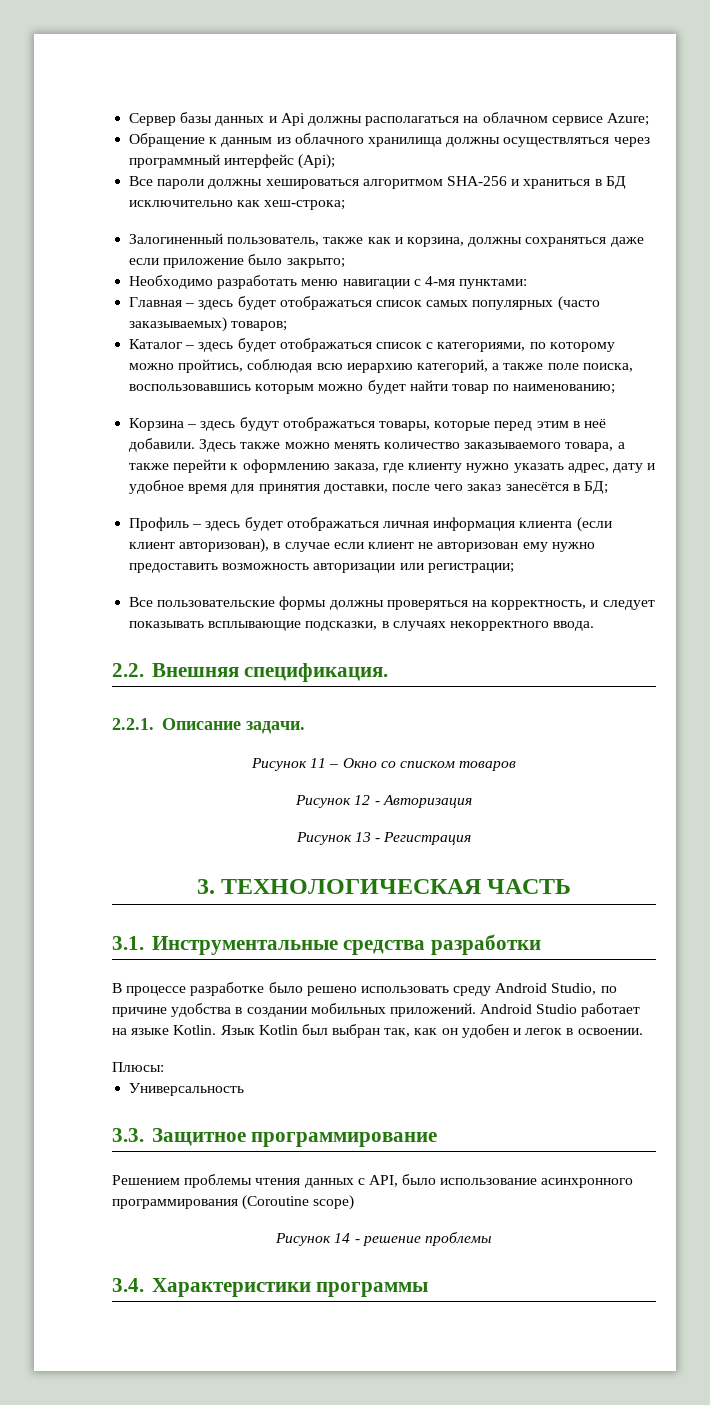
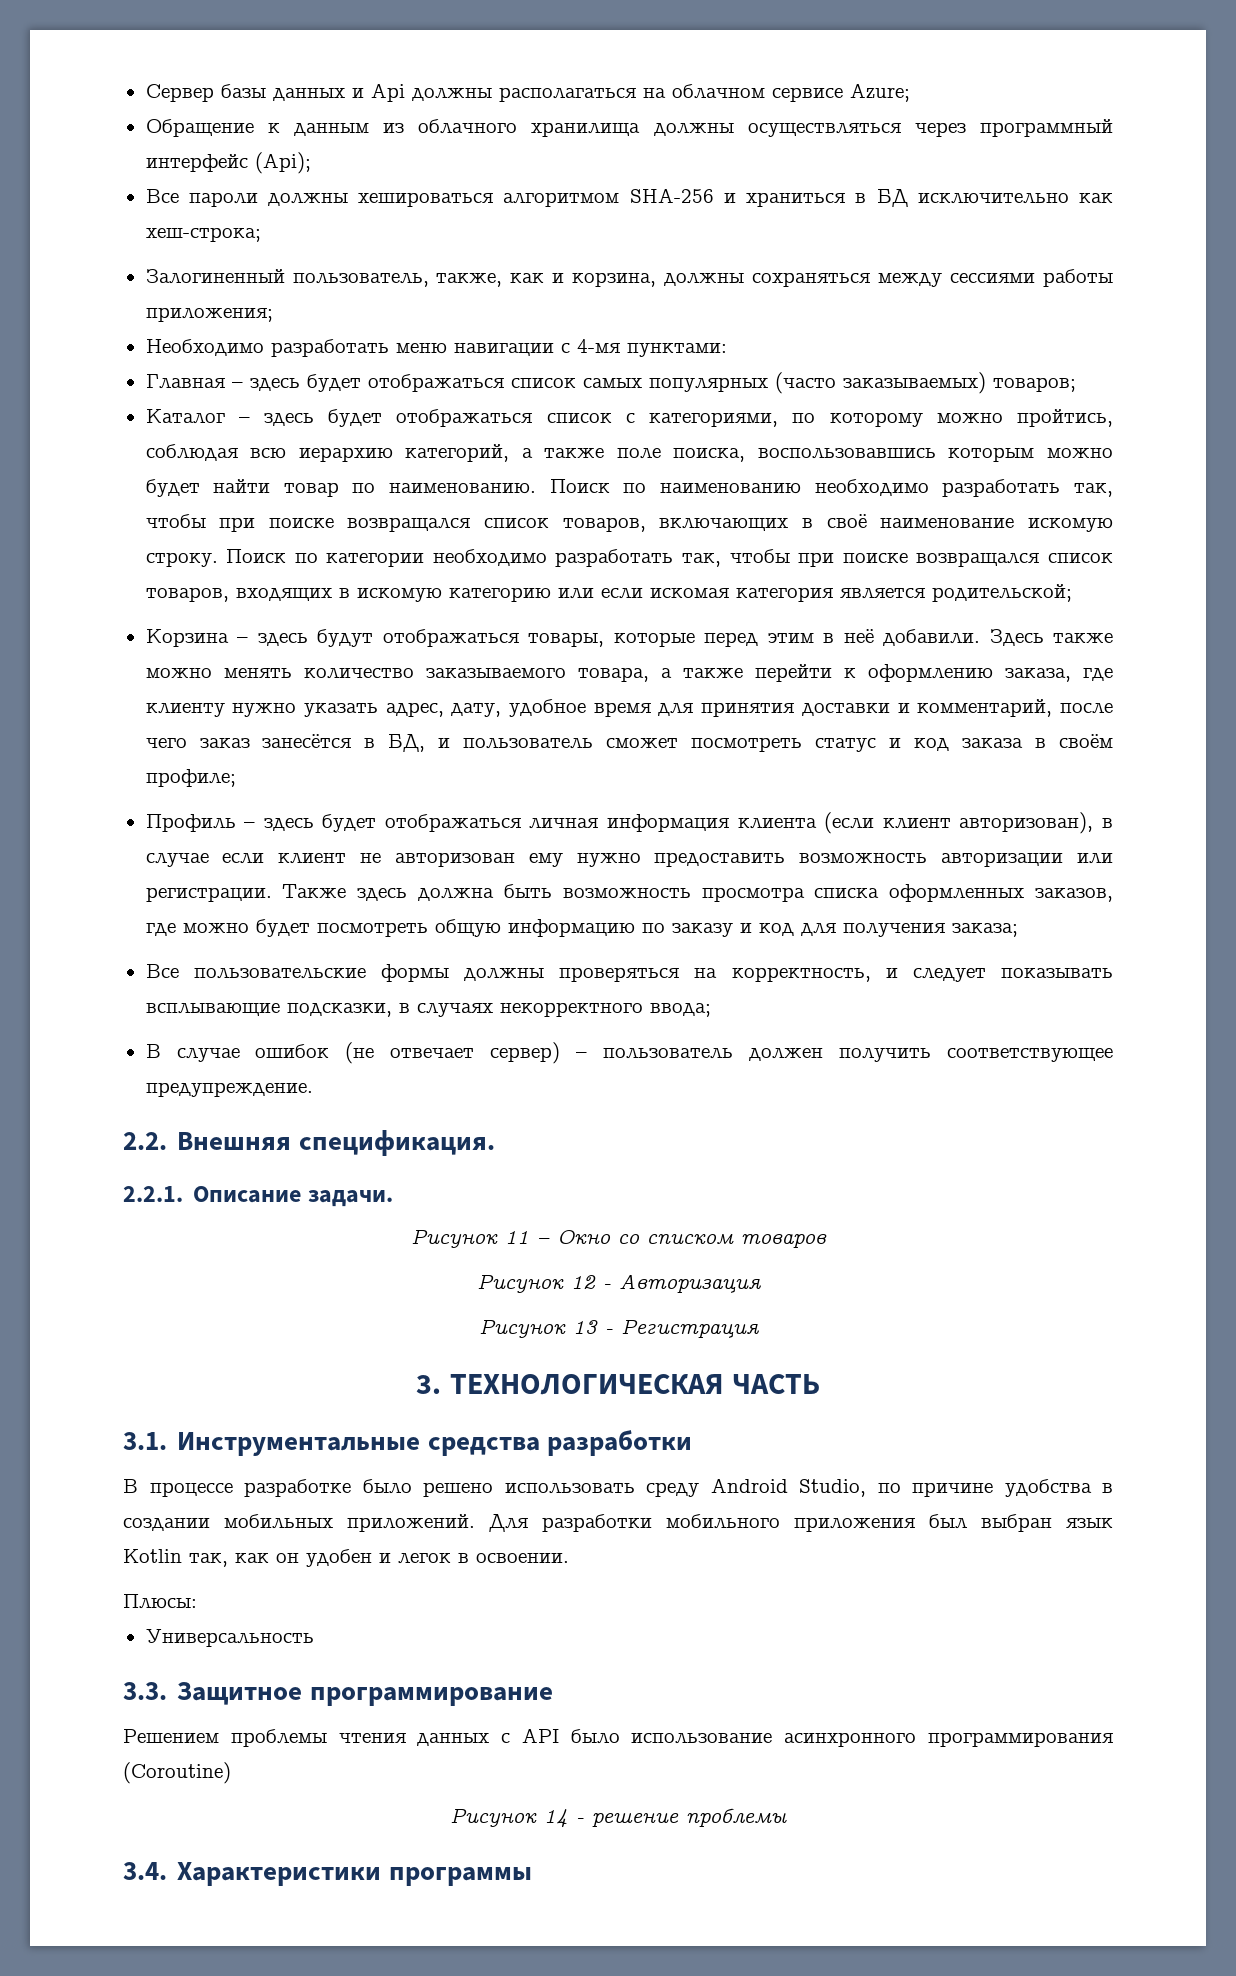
- Залогиненный пользователь, также как и корзина, должны сохраняться даже если приложение было закрыто;
+ Залогиненный пользователь, также, как и корзина, должны сохраняться между сессиями работы приложения;
- Каталог – здесь будет отображаться список с категориями, по которому можно пройтись, соблюдая всю иерархию категорий, а также поле поиска, воспользовавшись которым можно будет найти товар по наименованию;
+ Каталог – здесь будет отображаться список с категориями, по которому можно пройтись, соблюдая всю иерархию категорий, а также поле поиска, воспользовавшись которым можно будет найти товар по наименованию. Поиск по наименованию необходимо разработать так, чтобы при поиске возвращался список товаров, включающих в своё наименование искомую строку. Поиск по категории необходимо разработать так, чтобы при поиске возвращался список товаров, входящих в искомую категорию или если искомая категория является родительской;
- Здесь также можно менять количество заказываемого товара, а также перейти к оформлению заказа, где клиенту нужно указать адрес, дату и удобное время для принятия доставки, после чего заказ занесётся в БД;
+ Здесь также можно менять количество заказываемого товара, а также перейти к оформлению заказа, где клиенту нужно указать адрес, дату, удобное время для принятия доставки и комментарий, после чего заказ занесётся в БД, и пользователь сможет посмотреть статус и код заказа в своём профиле;
- Профиль – здесь будет отображаться личная информация клиента (если клиент авторизован), в случае если клиент не авторизован ему нужно предоставить возможность авторизации или регистрации;
+ Профиль – здесь будет отображаться личная информация клиента (если клиент авторизован), в случае если клиент не авторизован ему нужно предоставить возможность авторизации или регистрации. Также здесь должна быть возможность просмотра списка оформленных заказов, где можно будет посмотреть общую информацию по заказу и код для получения заказа;
- Все пользовательские формы должны проверяться на корректность, и следует показывать всплывающие подсказки, в случаях некорректного ввода.
+ Все пользовательские формы должны проверяться на корректность, и следует показывать всплывающие подсказки, в случаях некорректного ввода;
+ В случае ошибок (не отвечает сервер) – пользователь должен получить соответствующее предупреждение.
- Android Studio работает на языке Kotlin. Язык Kotlin был выбран так, как он удобен и легок в освоении.
+ Для разработки мобильного приложения был выбран язык Kotlin так, как он удобен и легок в освоении.
- Решением проблемы чтения данных с API, было использование асинхронного программирования (Coroutine scope)
+ Решением проблемы чтения данных с API было использование асинхронного программирования (Coroutine)

